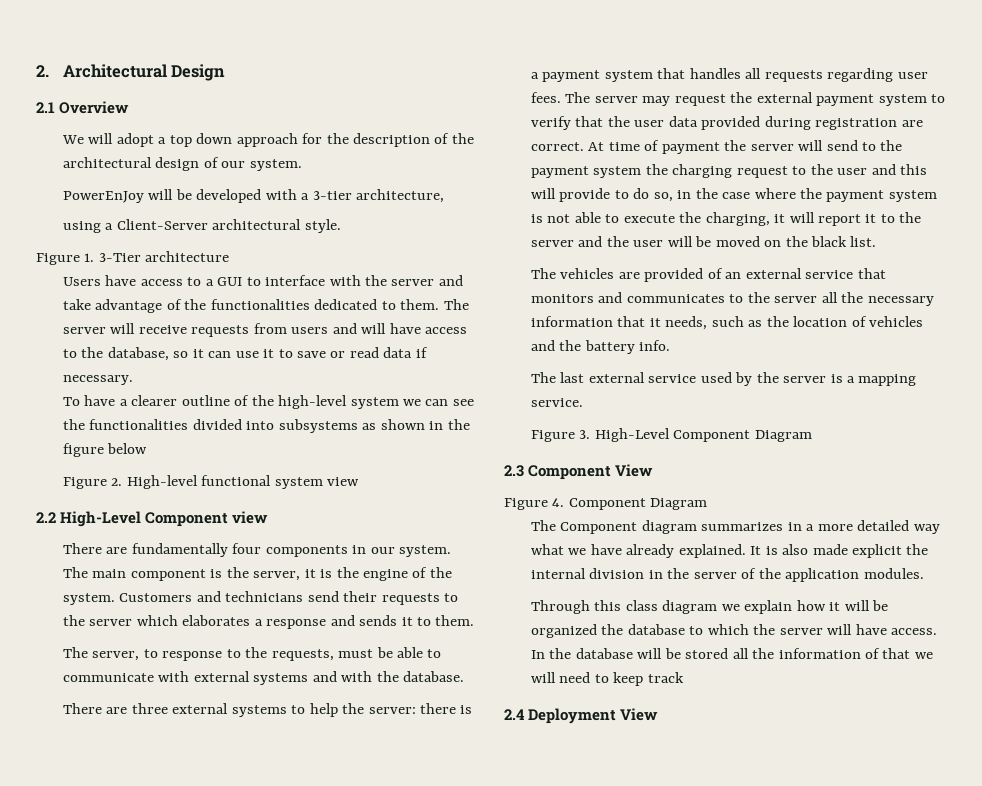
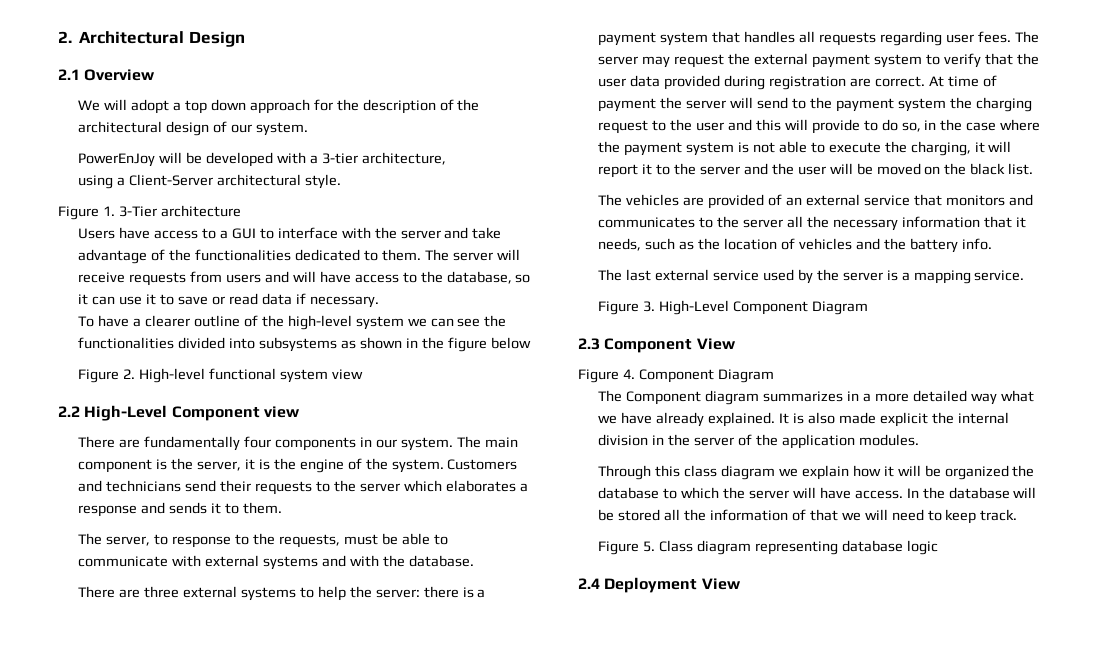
- In the database will be stored all the information of that we will need to keep track
+ In the database will be stored all the information of that we will need to keep track.
+ Figure 5. Class diagram representing database logic

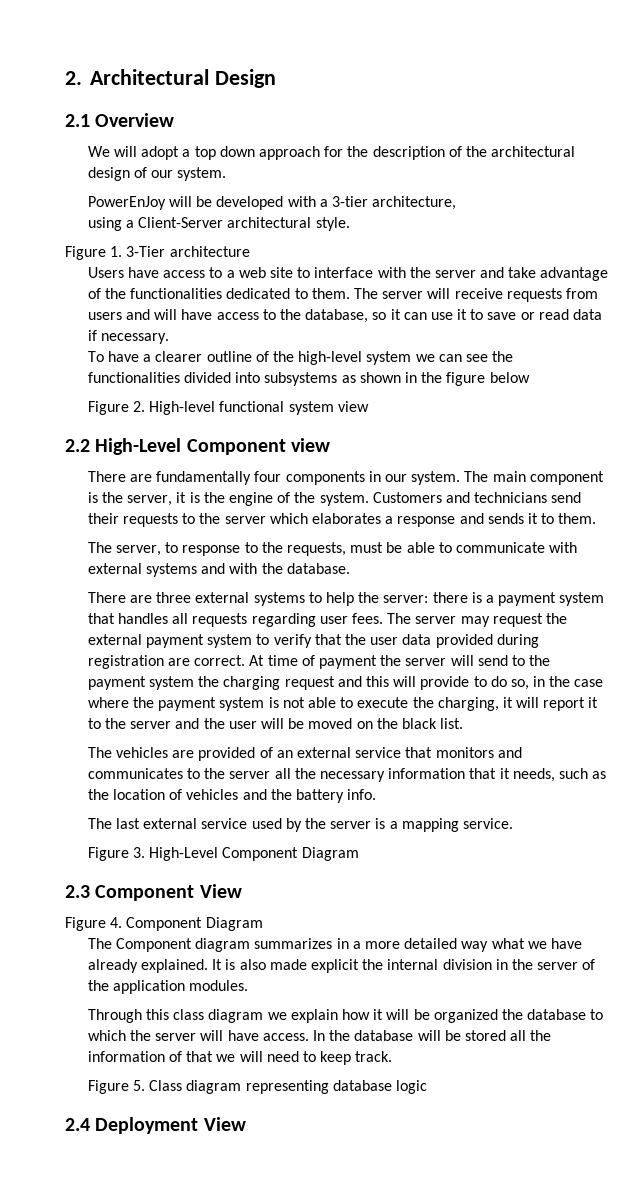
- Users have access to a GUI to interface with the server and take advantage of the functionalities dedicated to them.
+ Users have access to a web site to interface with the server and take advantage of the functionalities dedicated to them.
- At time of payment the server will send to the payment system the charging request to the user and this will provide to do so, in the case where the payment system is not able to execute the charging, it will report it to the server and the user will be moved on the black list.
+ At time of payment the server will send to the payment system the charging request and this will provide to do so, in the case where the payment system is not able to execute the charging, it will report it to the server and the user will be moved on the black list.

